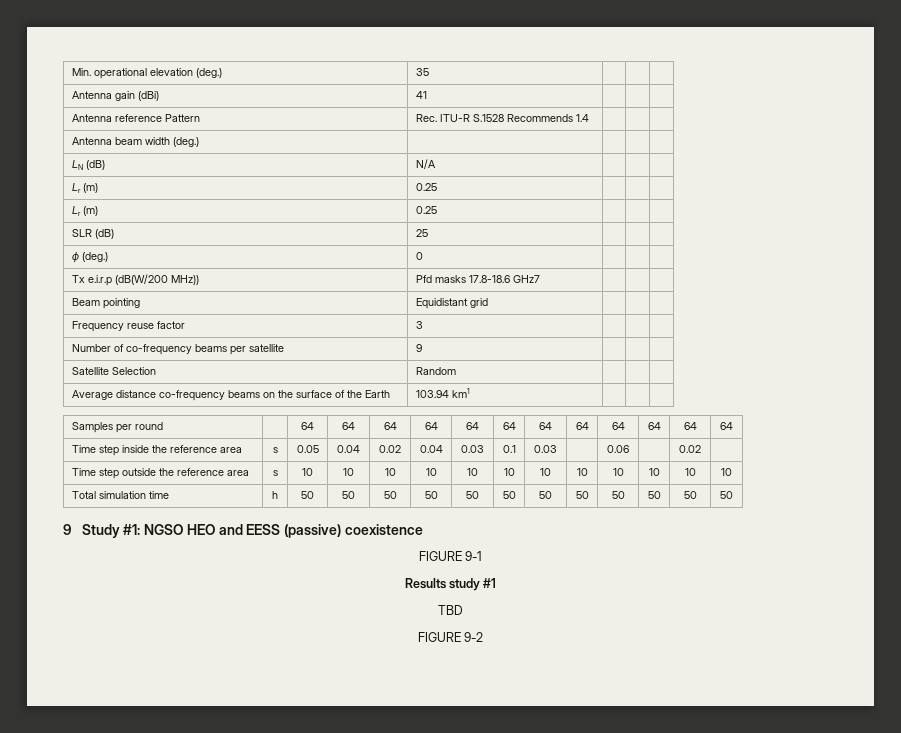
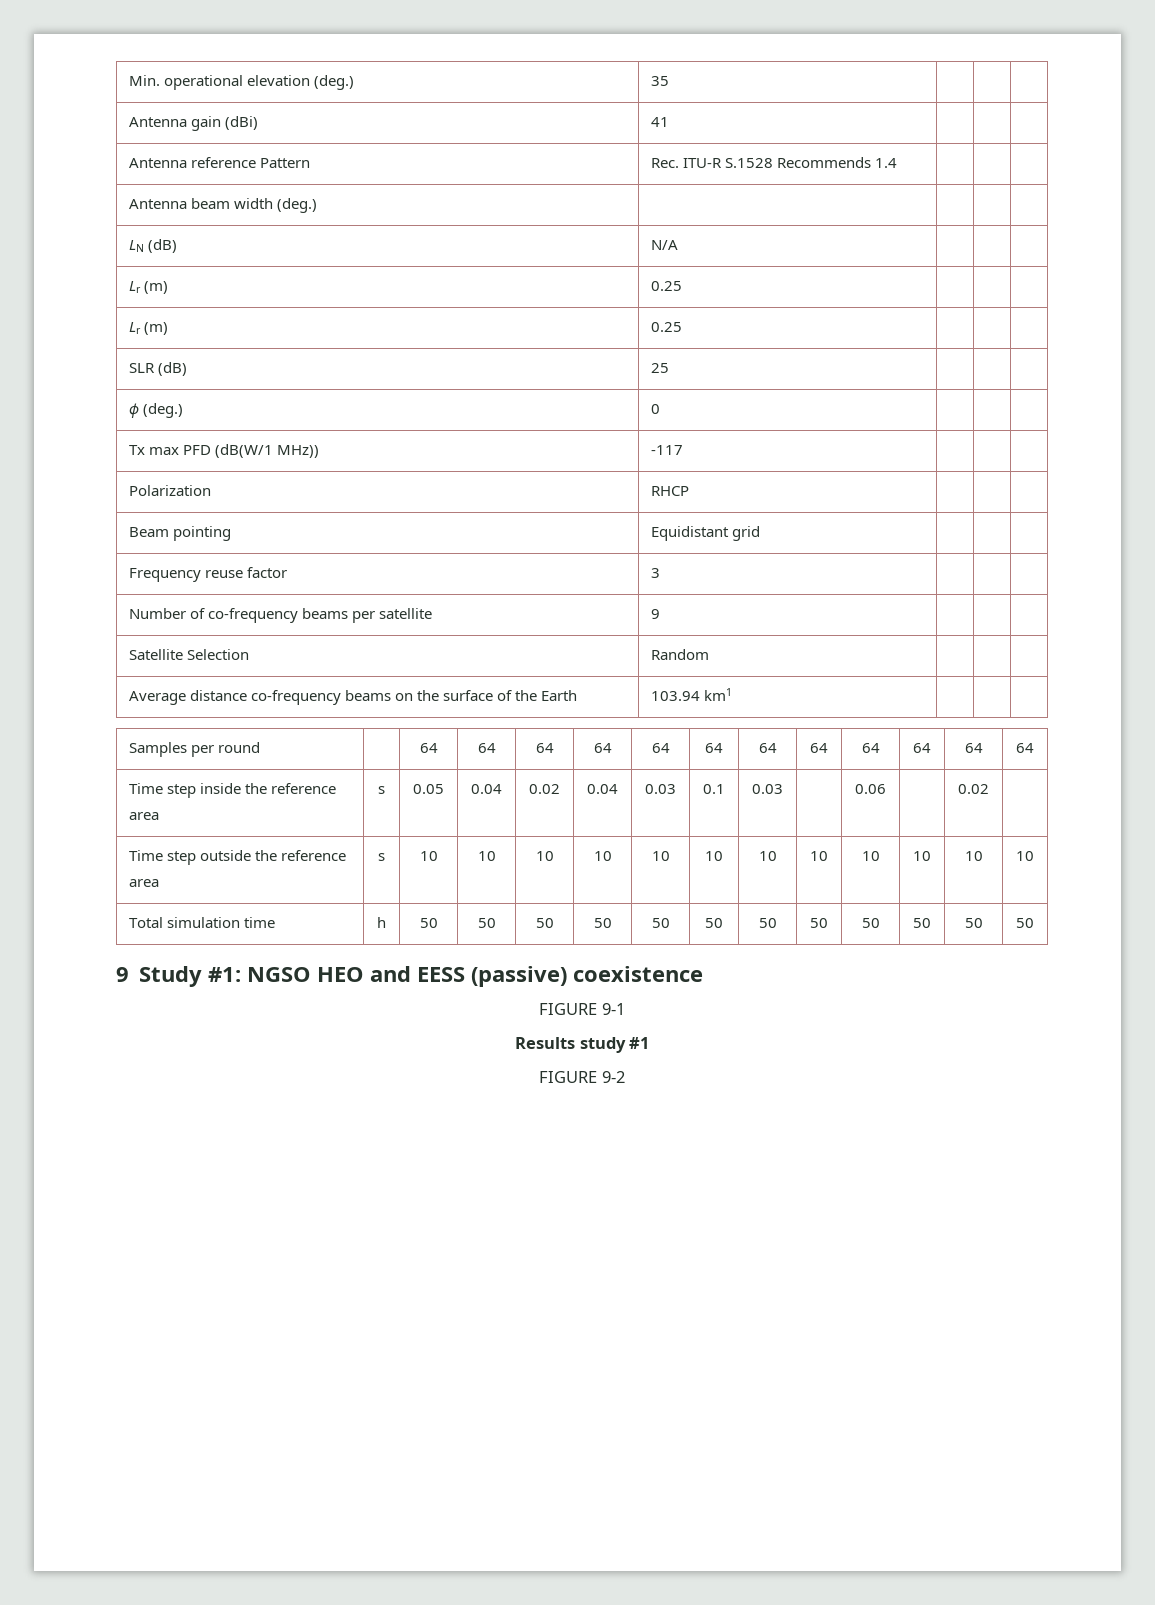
- Tx e.i.r.p (dB(W/200 MHz)) | Pfd masks 17.8-18.6 GHz7 | | |
+ Tx max PFD (dB(W/1 MHz)) | -117 | | |
+ Polarization | RHCP | | |
- TBD

